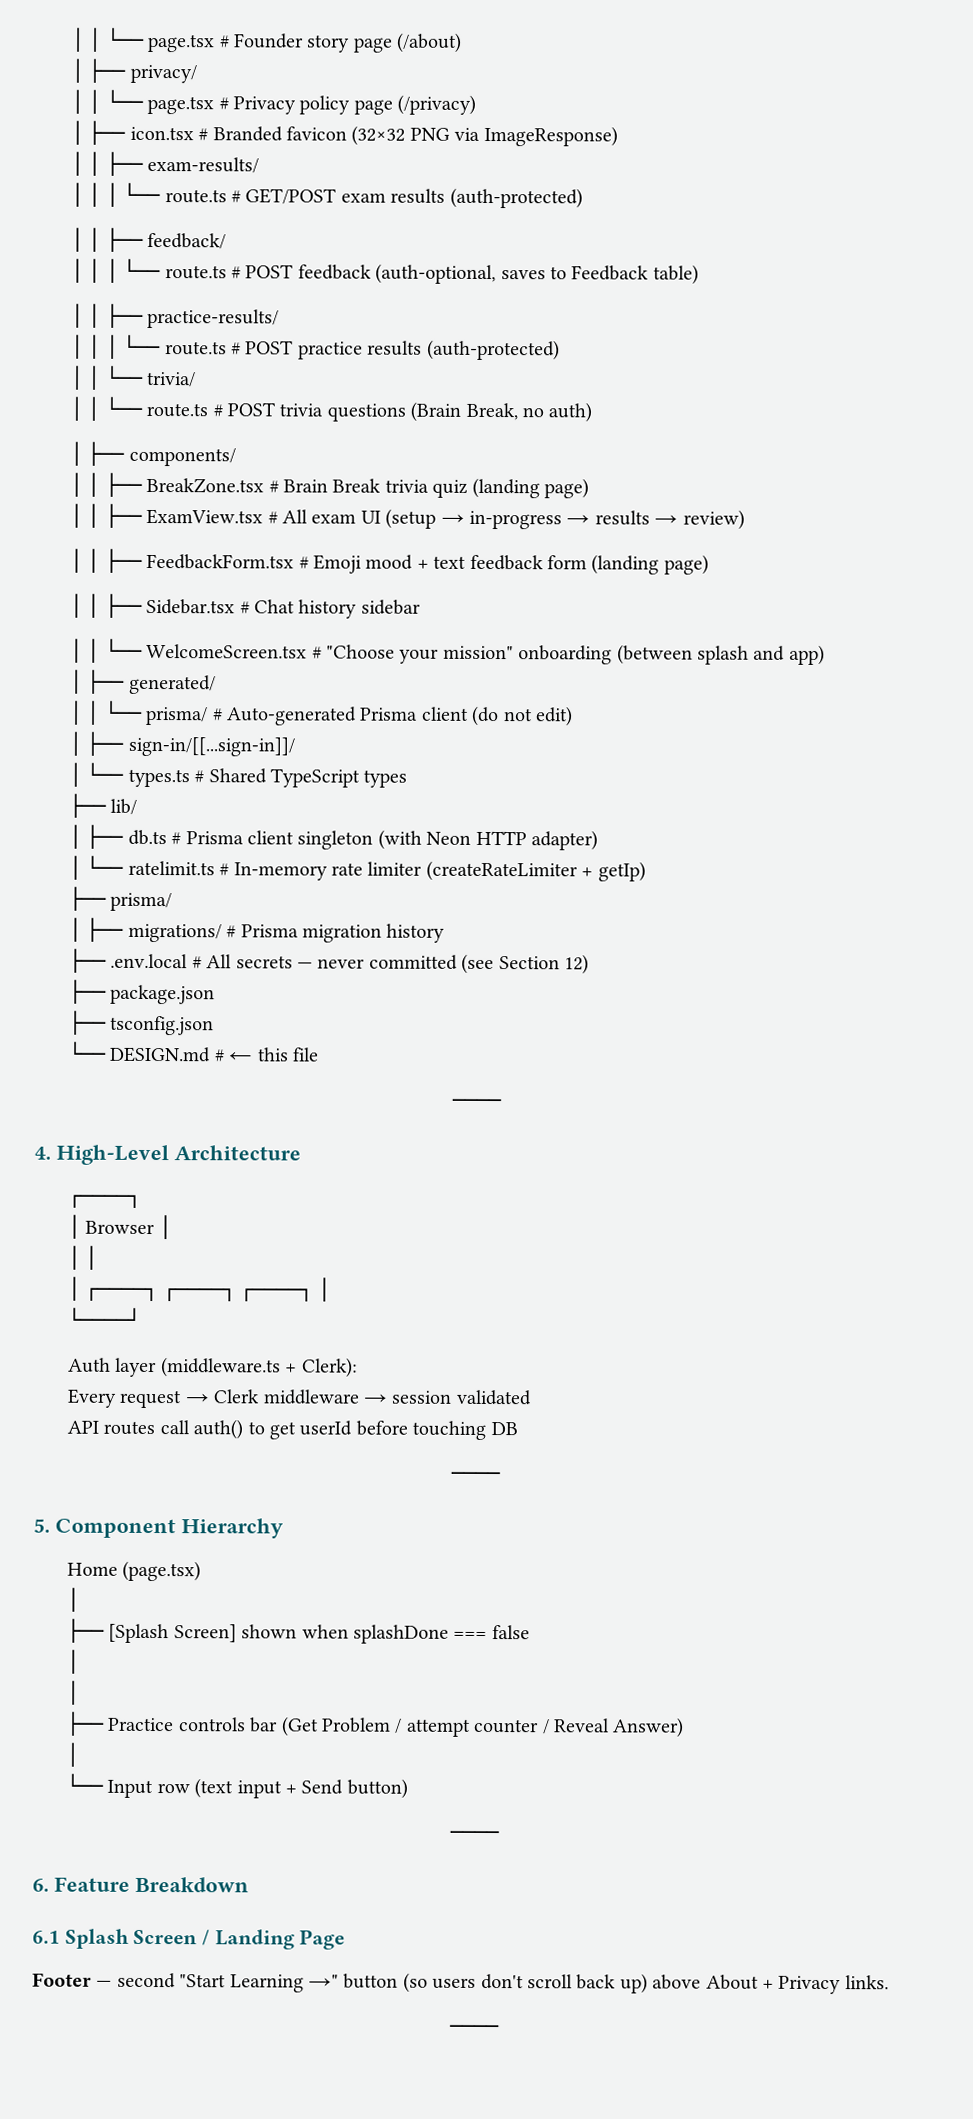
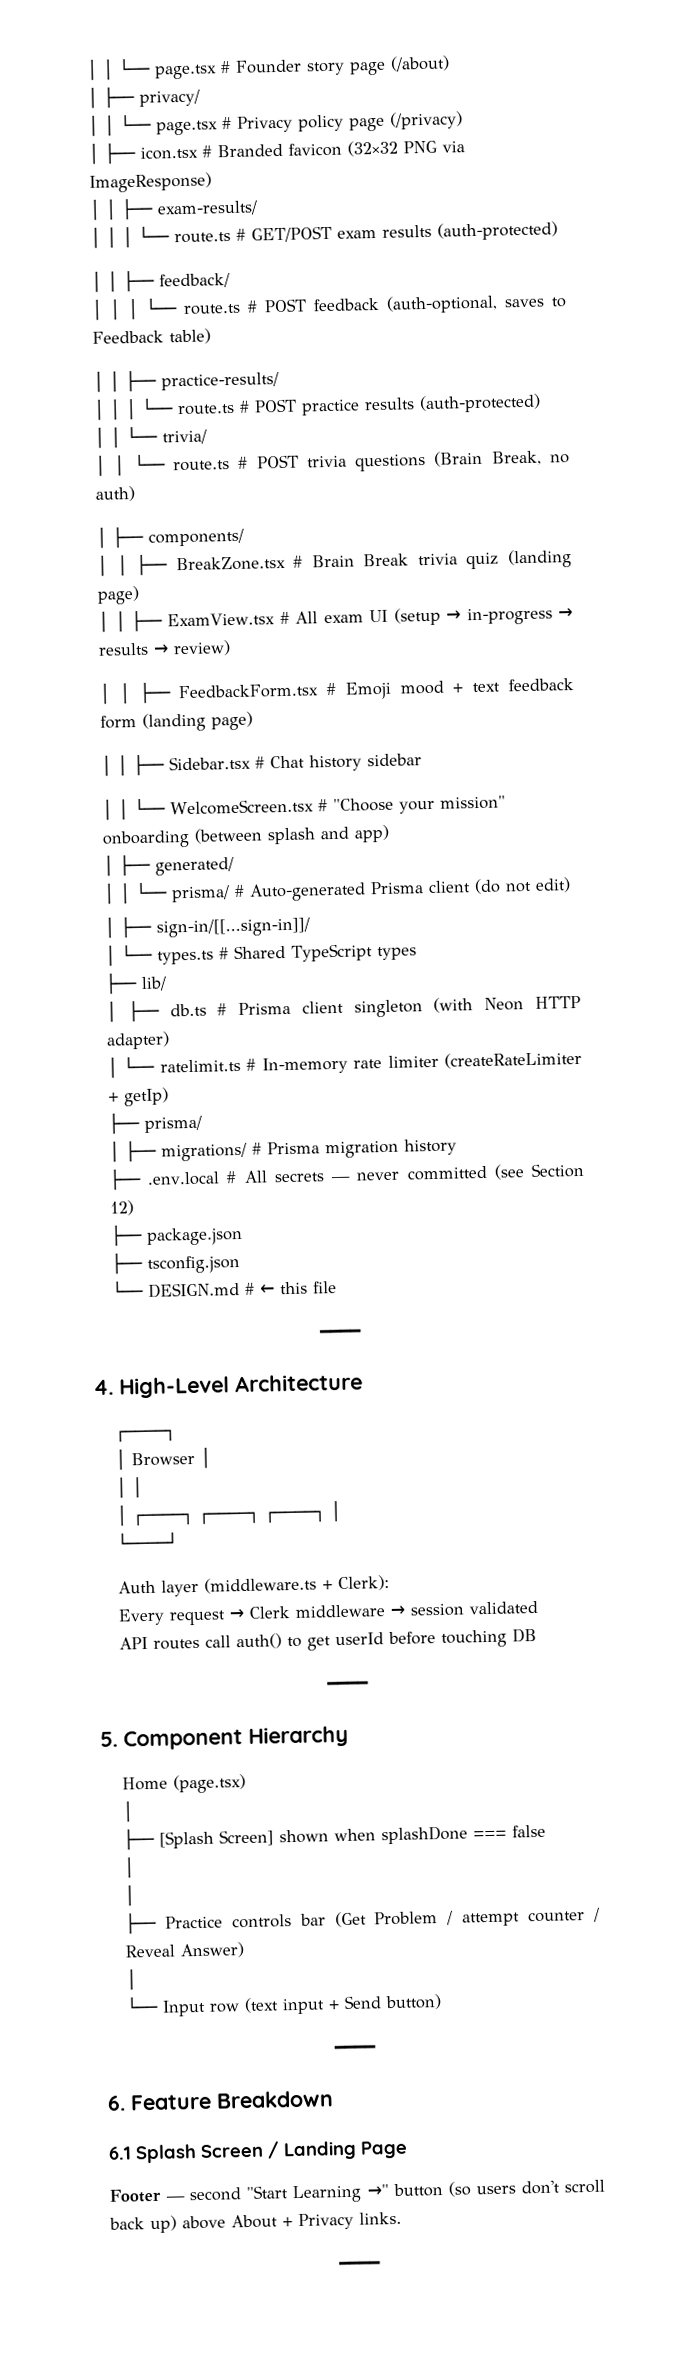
  └── DESIGN.md # ← this file
- ────
+ ━━━━
  API routes call auth() to get userId before touching DB
- ────
+ ━━━━
  └── Input row (text input + Send button)
- ────
+ ━━━━
  Footer — second "Start Learning →" button (so users don't scroll back up) above About + Privacy links.
- ────
+ ━━━━

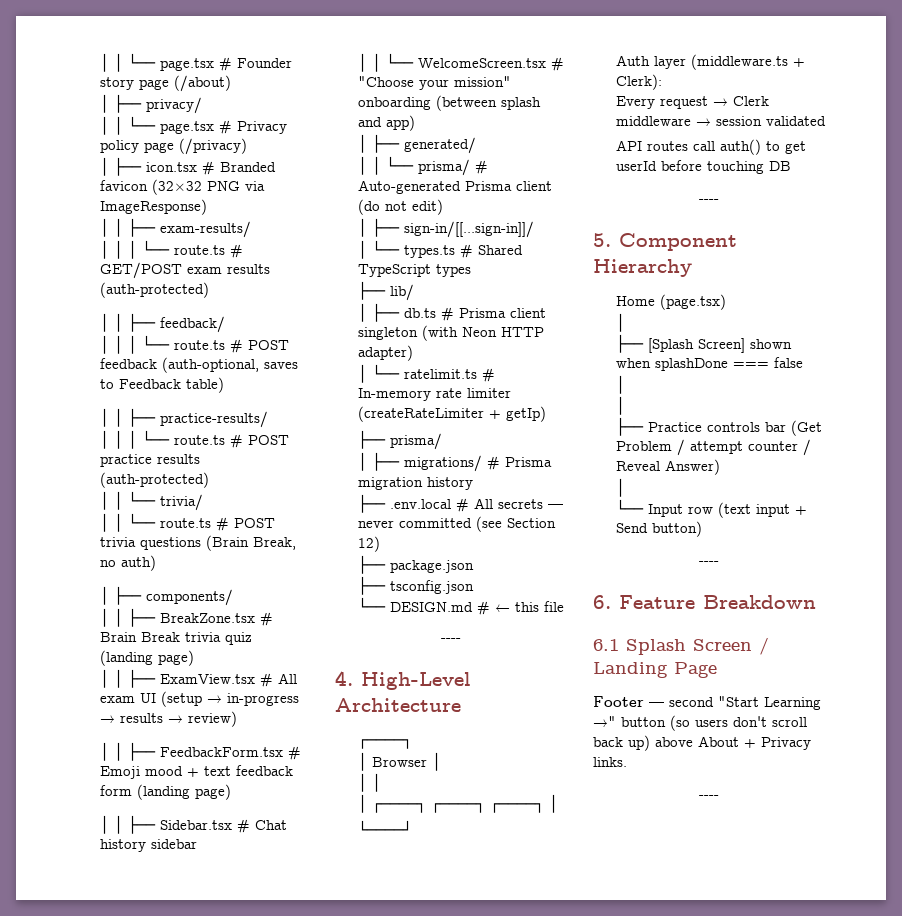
  └── DESIGN.md # ← this file
- ━━━━
+ ----
  API routes call auth() to get userId before touching DB
- ━━━━
+ ----
  └── Input row (text input + Send button)
- ━━━━
+ ----
  Footer — second "Start Learning →" button (so users don't scroll back up) above About + Privacy links.
- ━━━━
+ ----

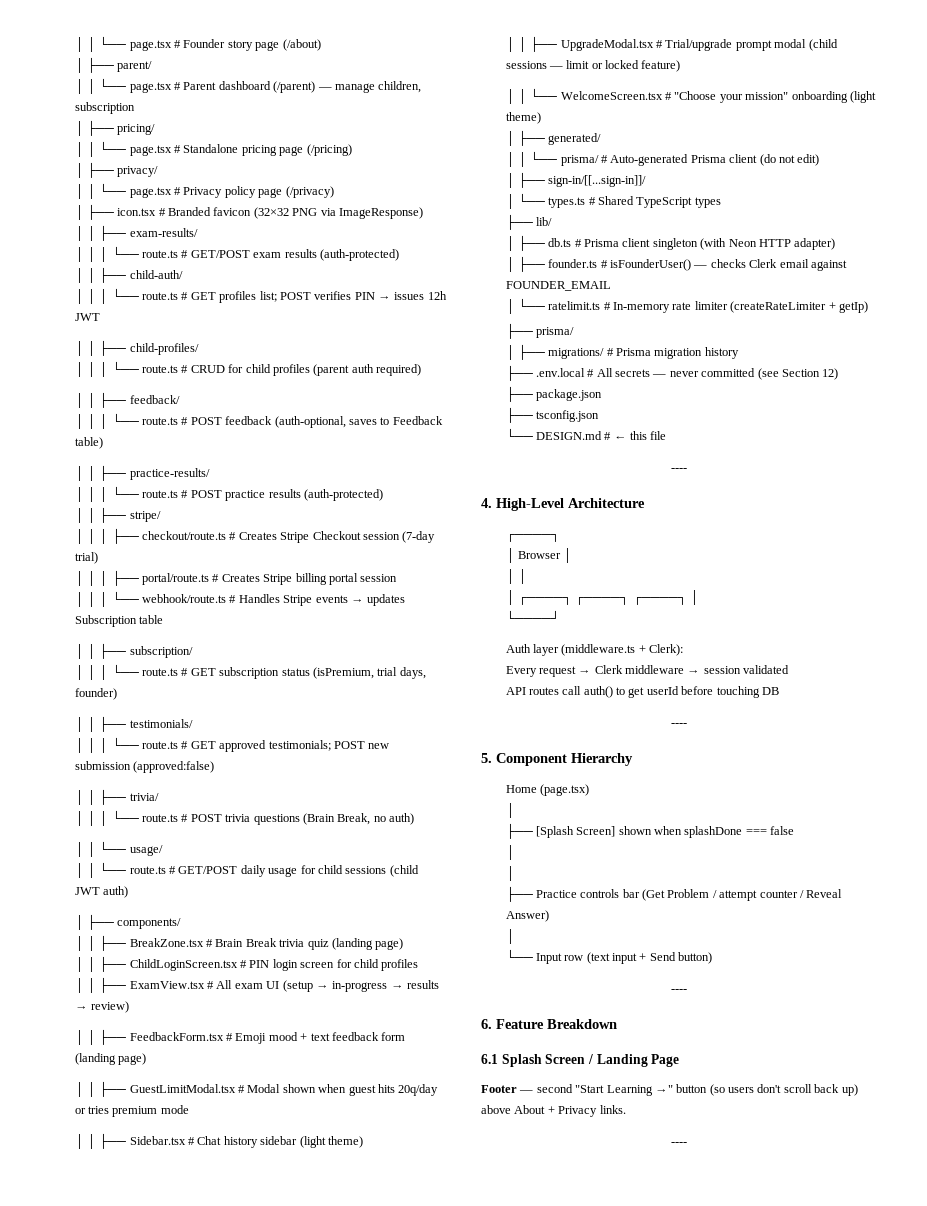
+ │ ├── parent/
+ │ │ └── page.tsx # Parent dashboard (/parent) — manage children, subscription
+ │ ├── pricing/
+ │ │ └── page.tsx # Standalone pricing page (/pricing)
+ │ │ ├── child-auth/
+ │ │ │ └── route.ts # GET profiles list; POST verifies PIN → issues 12h JWT
+ │ │ ├── child-profiles/
+ │ │ │ └── route.ts # CRUD for child profiles (parent auth required)
- │ │ └── trivia/
+ │ │ ├── stripe/
+ │ │ │ ├── checkout/route.ts # Creates Stripe Checkout session (7-day trial)
+ │ │ │ ├── portal/route.ts # Creates Stripe billing portal session
+ │ │ │ └── webhook/route.ts # Handles Stripe events → updates Subscription table
+ │ │ ├── subscription/
+ │ │ │ └── route.ts # GET subscription status (isPremium, trial days, founder)
+ │ │ ├── testimonials/
+ │ │ │ └── route.ts # GET approved testimonials; POST new submission (approved:false)
+ │ │ ├── trivia/
- │ │ └── route.ts # POST trivia questions (Brain Break, no auth)
+ │ │ │ └── route.ts # POST trivia questions (Brain Break, no auth)
+ │ │ └── usage/
+ │ │ └── route.ts # GET/POST daily usage for child sessions (child JWT auth)
+ │ │ ├── ChildLoginScreen.tsx # PIN login screen for child profiles
+ │ │ ├── GuestLimitModal.tsx # Modal shown when guest hits 20q/day or tries premium mode
- │ │ ├── Sidebar.tsx # Chat history sidebar
+ │ │ ├── Sidebar.tsx # Chat history sidebar (light theme)
+ │ │ ├── UpgradeModal.tsx # Trial/upgrade prompt modal (child sessions — limit or locked feature)
- │ │ └── WelcomeScreen.tsx # "Choose your mission" onboarding (between splash and app)
+ │ │ └── WelcomeScreen.tsx # "Choose your mission" onboarding (light theme)
+ │ ├── founder.ts # isFounderUser() — checks Clerk email against FOUNDER_EMAIL

